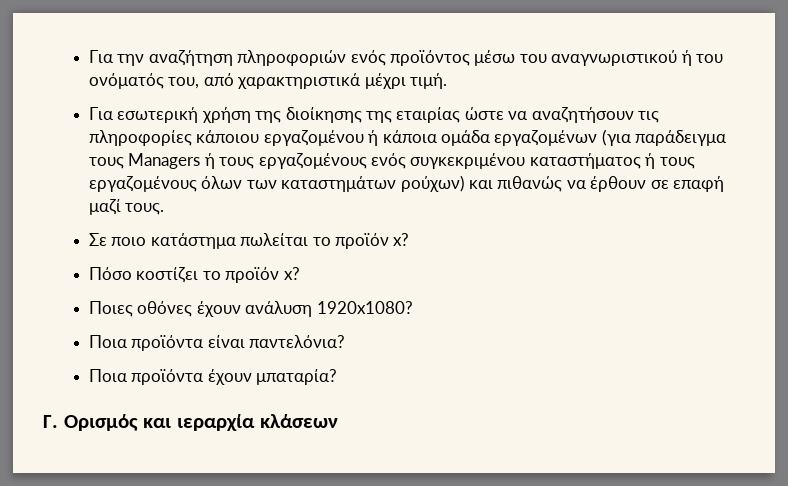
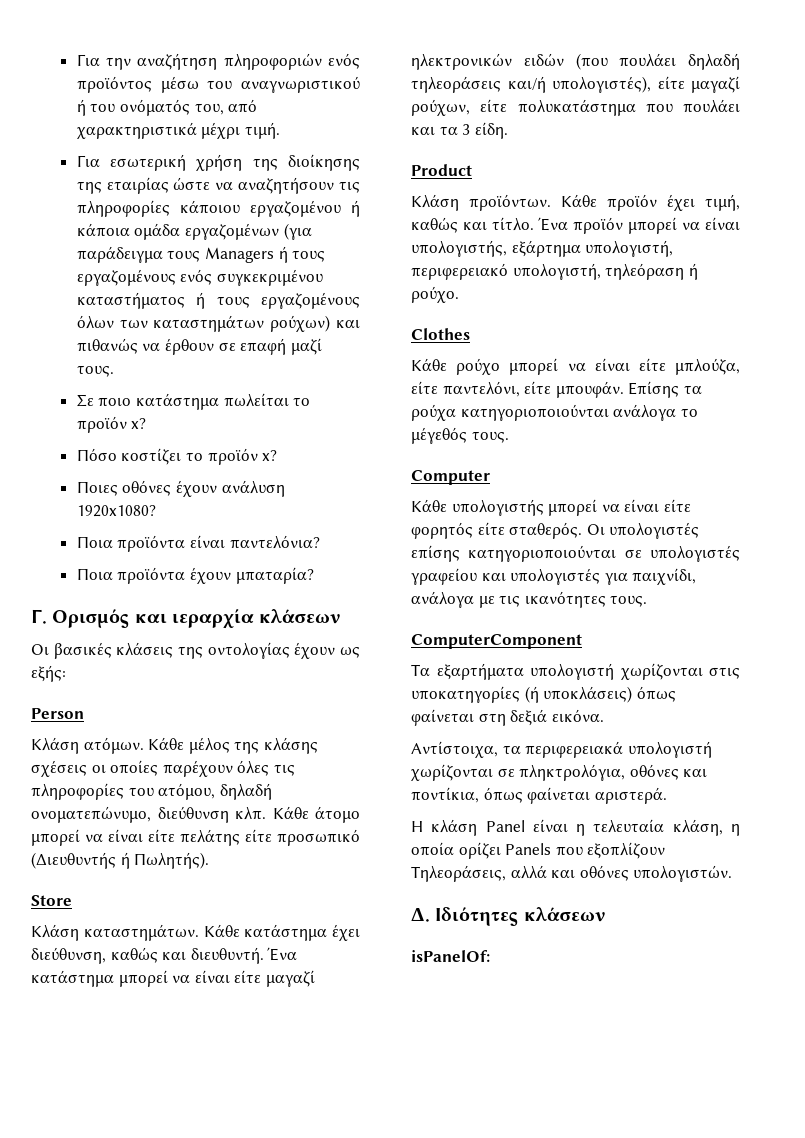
+ Οι βασικές κλάσεις της οντολογίας έχουν ως εξής:
+ Person
+ Κλάση ατόμων. Κάθε μέλος της κλάσης σχέσεις οι οποίες παρέχουν όλες τις πληροφορίες του ατόμου, δηλαδή ονοματεπώνυμο, διεύθυνση κλπ. Κάθε άτομο μπορεί να είναι είτε πελάτης είτε προσωπικό (Διευθυντής ή Πωλητής).
+ Store
+ Κλάση καταστημάτων. Κάθε κατάστημα έχει διεύθυνση, καθώς και διευθυντή. Ένα κατάστημα μπορεί να είναι είτε μαγαζί ηλεκτρονικών ειδών (που πουλάει δηλαδή τηλεοράσεις και/ή υπολογιστές), είτε μαγαζί ρούχων, είτε πολυκατάστημα που πουλάει και τα 3 είδη.
+ Product
+ Κλάση προϊόντων. Κάθε προϊόν έχει τιμή, καθώς και τίτλο. Ένα προϊόν μπορεί να είναι υπολογιστής, εξάρτημα υπολογιστή, περιφερειακό υπολογιστή, τηλεόραση ή ρούχο.
+ Clothes
+ Κάθε ρούχο μπορεί να είναι είτε μπλούζα, είτε παντελόνι, είτε μπουφάν. Επίσης τα ρούχα κατηγοριοποιούνται ανάλογα το μέγεθός τους.
+ Computer
+ Κάθε υπολογιστής μπορεί να είναι είτε φορητός είτε σταθερός. Οι υπολογιστές επίσης κατηγοριοποιούνται σε υπολογιστές γραφείου και υπολογιστές για παιχνίδι, ανάλογα με τις ικανότητες τους.
+ ComputerComponent
+ Τα εξαρτήματα υπολογιστή χωρίζονται στις υποκατηγορίες (ή υποκλάσεις) όπως φαίνεται στη δεξιά εικόνα.
+ Αντίστοιχα, τα περιφερειακά υπολογιστή χωρίζονται σε πληκτρολόγια, οθόνες και ποντίκια, όπως φαίνεται αριστερά.
+ Η κλάση Panel είναι η τελευταία κλάση, η οποία ορίζει Panels που εξοπλίζουν Τηλεοράσεις, αλλά και οθόνες υπολογιστών.
+ Δ. Ιδιότητες κλάσεων
+ isPanelOf:

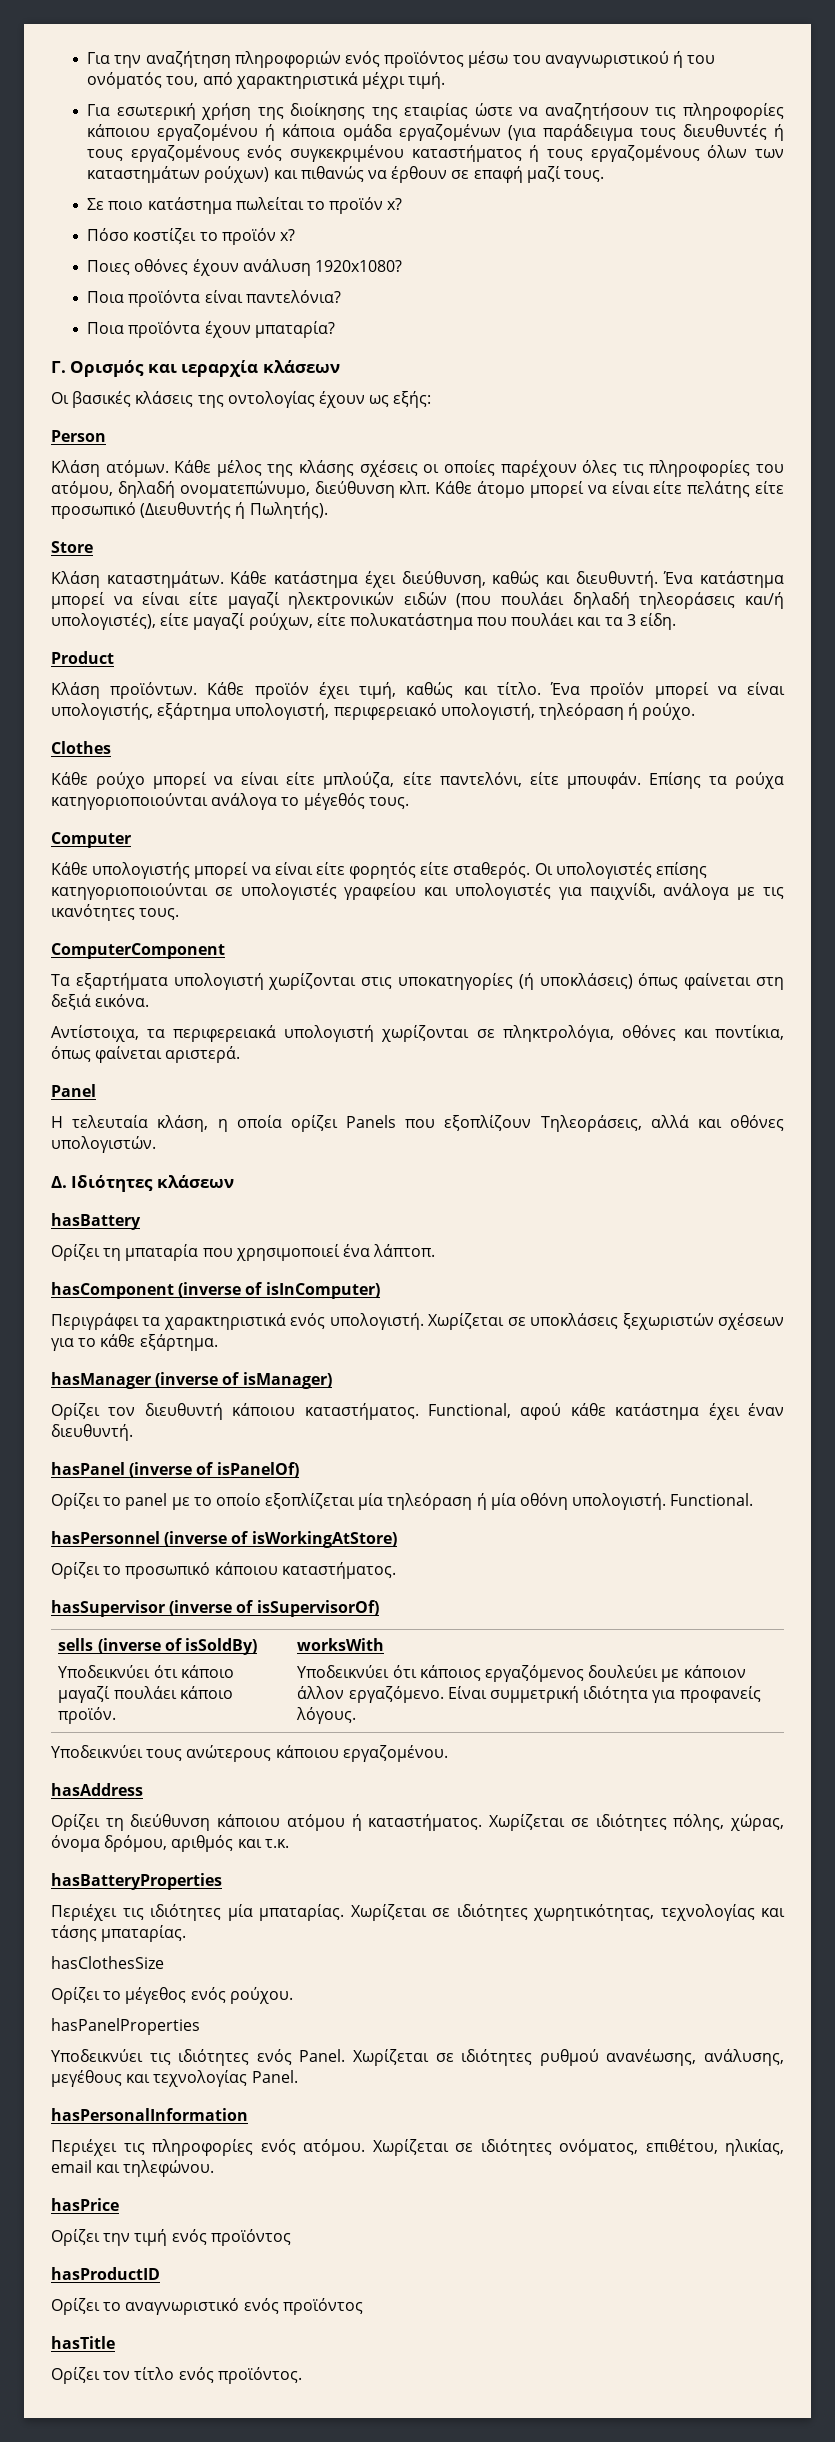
- Για εσωτερική χρήση της διοίκησης της εταιρίας ώστε να αναζητήσουν τις πληροφορίες κάποιου εργαζομένου ή κάποια ομάδα εργαζομένων (για παράδειγμα τους Managers ή τους εργαζομένους ενός συγκεκριμένου καταστήματος ή τους εργαζομένους όλων των καταστημάτων ρούχων) και πιθανώς να έρθουν σε επαφή μαζί τους.
+ Για εσωτερική χρήση της διοίκησης της εταιρίας ώστε να αναζητήσουν τις πληροφορίες κάποιου εργαζομένου ή κάποια ομάδα εργαζομένων (για παράδειγμα τους διευθυντές ή τους εργαζομένους ενός συγκεκριμένου καταστήματος ή τους εργαζομένους όλων των καταστημάτων ρούχων) και πιθανώς να έρθουν σε επαφή μαζί τους.
+ Panel
- Η κλάση Panel είναι η τελευταία κλάση, η οποία ορίζει Panels που εξοπλίζουν Τηλεοράσεις, αλλά και οθόνες υπολογιστών.
+ Η τελευταία κλάση, η οποία ορίζει Panels που εξοπλίζουν Τηλεοράσεις, αλλά και οθόνες υπολογιστών.
- isPanelOf:
+ hasBattery
+ Ορίζει τη μπαταρία που χρησιμοποιεί ένα λάπτοπ.
+ hasComponent (inverse of isInComputer)
+ Περιγράφει τα χαρακτηριστικά ενός υπολογιστή. Χωρίζεται σε υποκλάσεις ξεχωριστών σχέσεων για το κάθε εξάρτημα.
+ hasManager (inverse of isManager)
+ Ορίζει τον διευθυντή κάποιου καταστήματος. Functional, αφού κάθε κατάστημα έχει έναν διευθυντή.
+ hasPanel (inverse of isPanelOf)
+ Ορίζει το panel με το οποίο εξοπλίζεται μία τηλεόραση ή μία οθόνη υπολογιστή. Functional.
+ hasPersonnel (inverse of isWorkingAtStore)
+ Ορίζει το προσωπικό κάποιου καταστήματος.
+ hasSupervisor (inverse of isSupervisorOf)
+ sells (inverse of isSoldBy)
+ Υποδεικνύει ότι κάποιο μαγαζί πουλάει κάποιο προϊόν. | worksWith
+ Υποδεικνύει ότι κάποιος εργαζόμενος δουλεύει με κάποιον άλλον εργαζόμενο. Είναι συμμετρική ιδιότητα για προφανείς λόγους.
+ Υποδεικνύει τους ανώτερους κάποιου εργαζομένου.
+ hasAddress
+ Ορίζει τη διεύθυνση κάποιου ατόμου ή καταστήματος. Χωρίζεται σε ιδιότητες πόλης, χώρας, όνομα δρόμου, αριθμός και τ.κ.
+ hasBatteryProperties
+ Περιέχει τις ιδιότητες μία μπαταρίας. Χωρίζεται σε ιδιότητες χωρητικότητας, τεχνολογίας και τάσης μπαταρίας.
+ hasClothesSize
+ Ορίζει το μέγεθος ενός ρούχου.
+ hasPanelProperties
+ Υποδεικνύει τις ιδιότητες ενός Panel. Χωρίζεται σε ιδιότητες ρυθμού ανανέωσης, ανάλυσης, μεγέθους και τεχνολογίας Panel.
+ hasPersonalInformation
+ Περιέχει τις πληροφορίες ενός ατόμου. Χωρίζεται σε ιδιότητες ονόματος, επιθέτου, ηλικίας, email και τηλεφώνου.
+ hasPrice
+ Ορίζει την τιμή ενός προϊόντος
+ hasProductID
+ Ορίζει το αναγνωριστικό ενός προϊόντος
+ hasTitle
+ Ορίζει τον τίτλο ενός προϊόντος.

